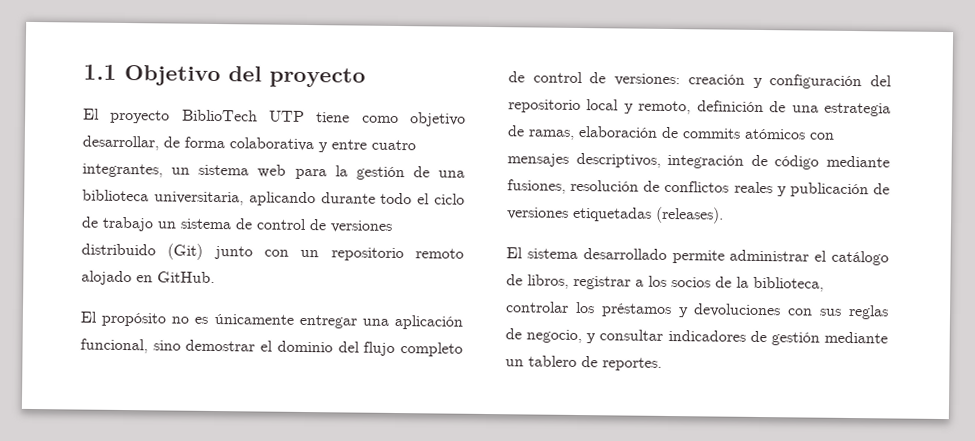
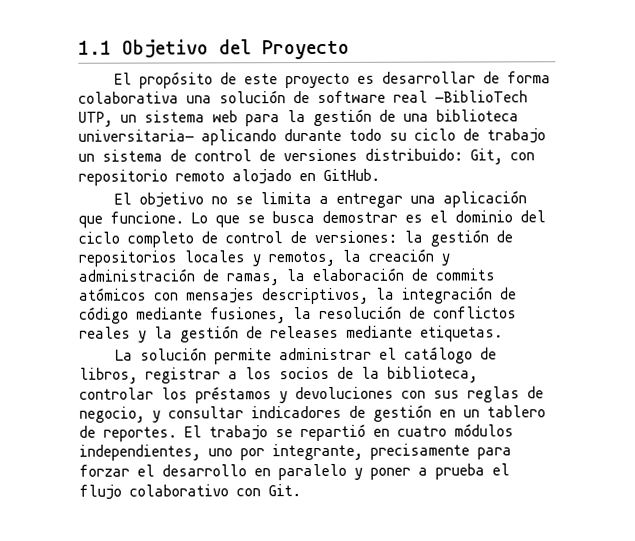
- 1.1 Objetivo del proyecto
- El proyecto BiblioTech UTP tiene como objetivo desarrollar, de forma colaborativa y entre cuatro integrantes, un sistema web para la gestión de una biblioteca universitaria, aplicando durante todo el ciclo de trabajo un sistema de control de versiones distribuido (Git) junto con un repositorio remoto alojado en GitHub.
+ 1.1 Objetivo del Proyecto
+ El propósito de este proyecto es desarrollar de forma colaborativa una solución de software real —BiblioTech UTP, un sistema web para la gestión de una biblioteca universitaria— aplicando durante todo su ciclo de trabajo un sistema de control de versiones distribuido: Git, con repositorio remoto alojado en GitHub.
- El propósito no es únicamente entregar una aplicación funcional, sino demostrar el dominio del flujo completo de control de versiones: creación y configuración del repositorio local y remoto, definición de una estrategia de ramas, elaboración de commits atómicos con mensajes descriptivos, integración de código mediante fusiones, resolución de conflictos reales y publicación de versiones etiquetadas (releases).
- El sistema desarrollado permite administrar el catálogo de libros, registrar a los socios de la biblioteca, controlar los préstamos y devoluciones con sus reglas de negocio, y consultar indicadores de gestión mediante un tablero de reportes.
+ El objetivo no se limita a entregar una aplicación que funcione. Lo que se busca demostrar es el dominio del ciclo completo de control de versiones: la gestión de repositorios locales y remotos, la creación y administración de ramas, la elaboración de commits atómicos con mensajes descriptivos, la integración de código mediante fusiones, la resolución de conflictos reales y la gestión de releases mediante etiquetas.
+ La solución permite administrar el catálogo de libros, registrar a los socios de la biblioteca, controlar los préstamos y devoluciones con sus reglas de negocio, y consultar indicadores de gestión en un tablero de reportes.
+ El trabajo se repartió en cuatro módulos independientes, uno por integrante, precisamente para forzar el desarrollo en paralelo y poner a prueba el flujo colaborativo con Git.

